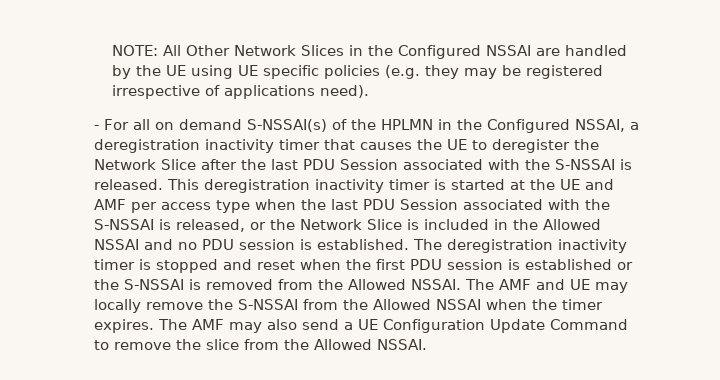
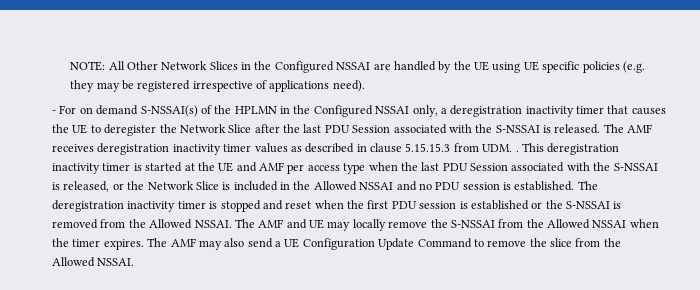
- - For all on demand S-NSSAI(s) of the HPLMN in the Configured NSSAI, a deregistration inactivity timer that causes the UE to deregister the Network Slice after the last PDU Session associated with the S-NSSAI is released.
+ - For on demand S-NSSAI(s) of the HPLMN in the Configured NSSAI only, a deregistration inactivity timer that causes the UE to deregister the Network Slice after the last PDU Session associated with the S-NSSAI is released.
+ The AMF receives deregistration inactivity timer values as described in clause 5.15.15.3 from UDM. .

